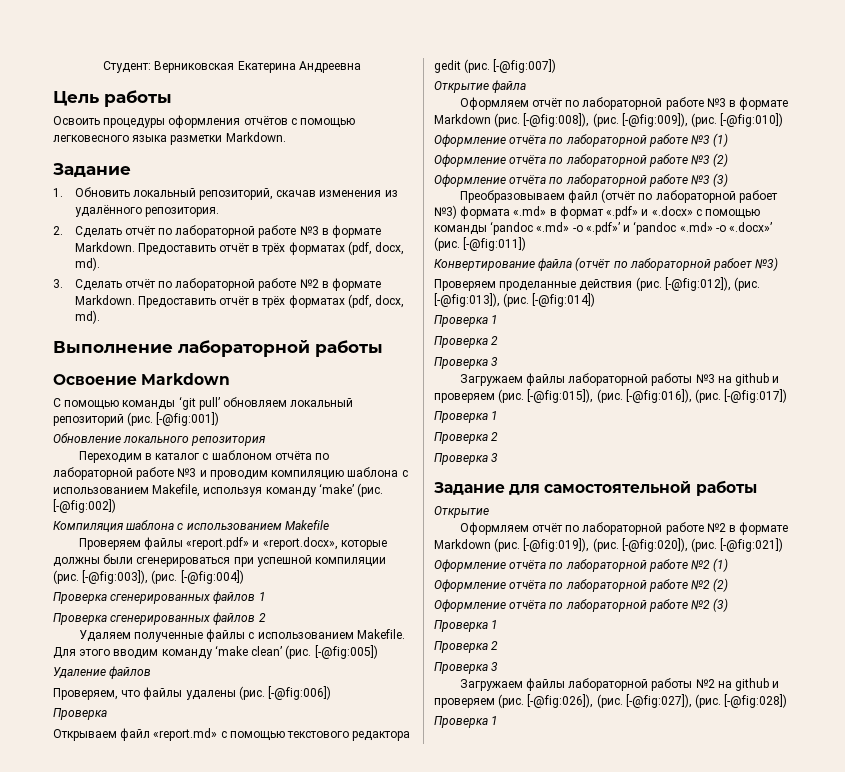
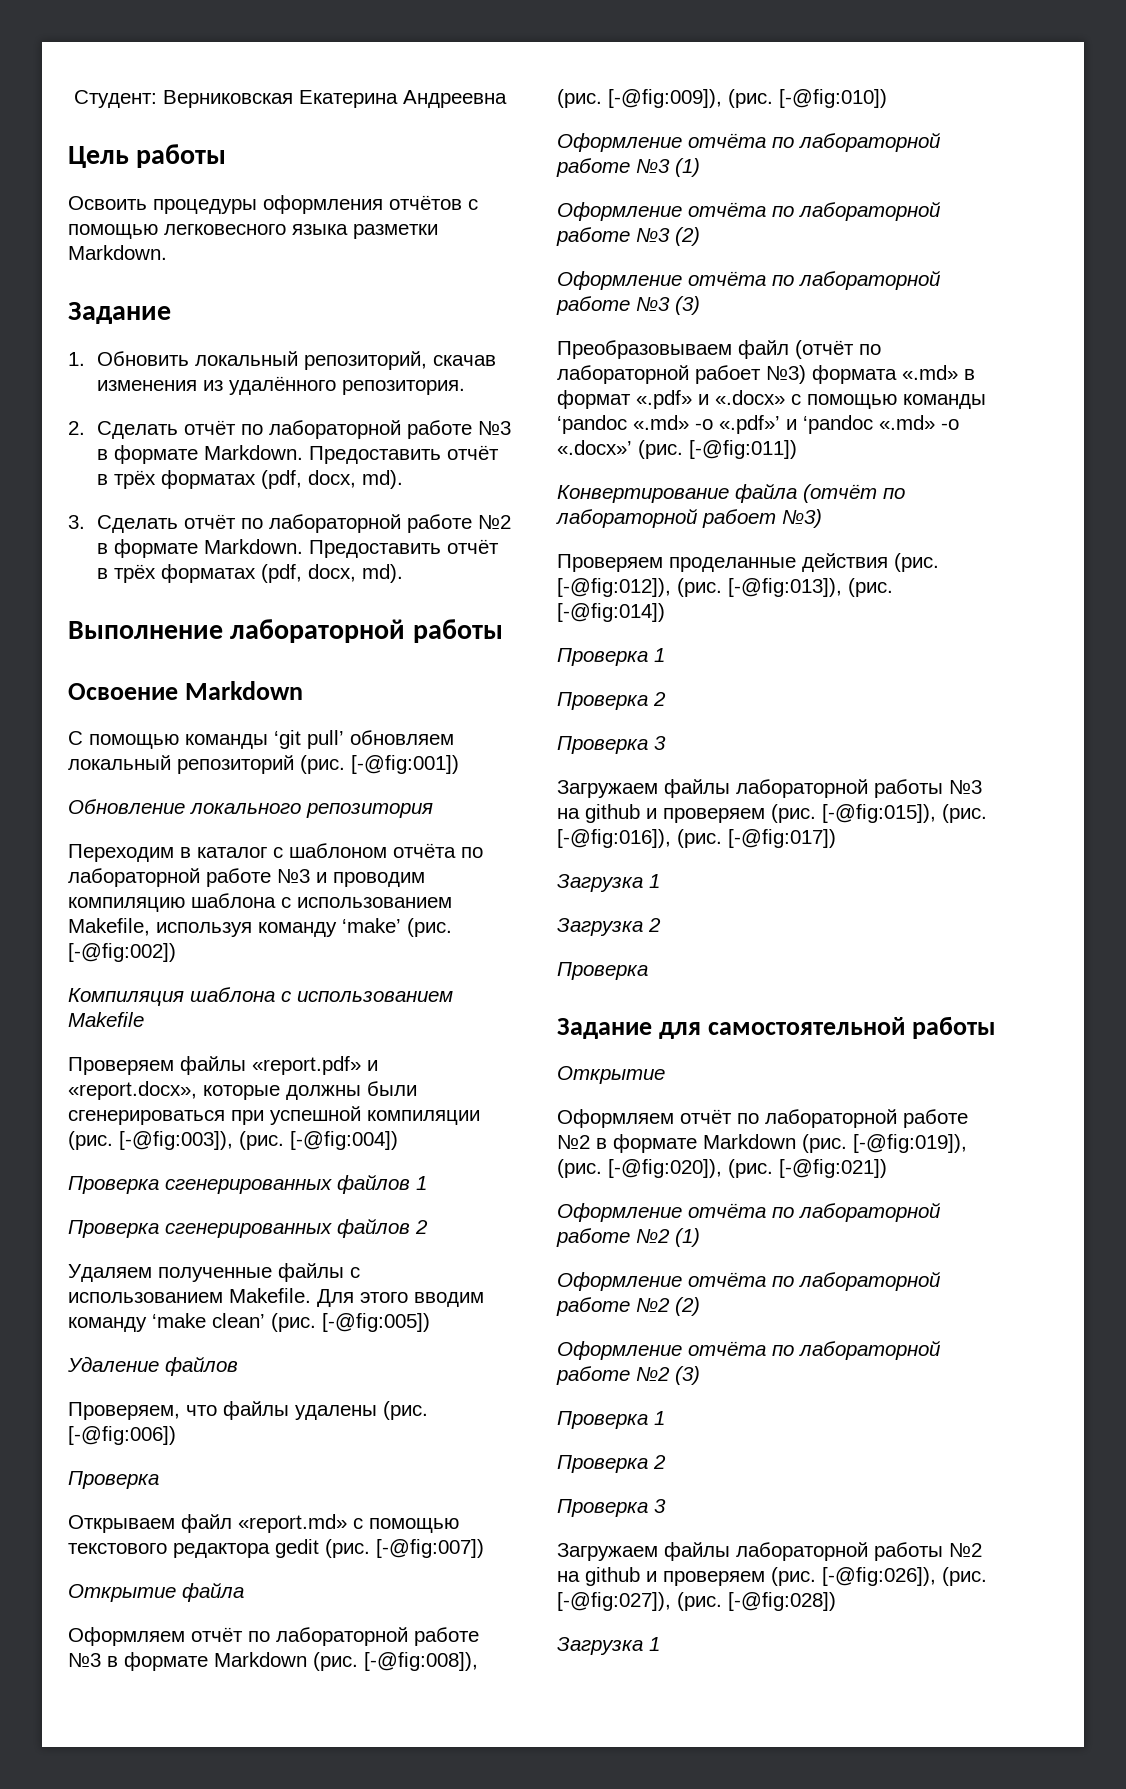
  [-@fig:017])
- Проверка 1
- Проверка 2
- Проверка 3
+ Загрузка 1
+ Загрузка 2
+ Проверка
  [-@fig:028])
- Проверка 1
+ Загрузка 1

